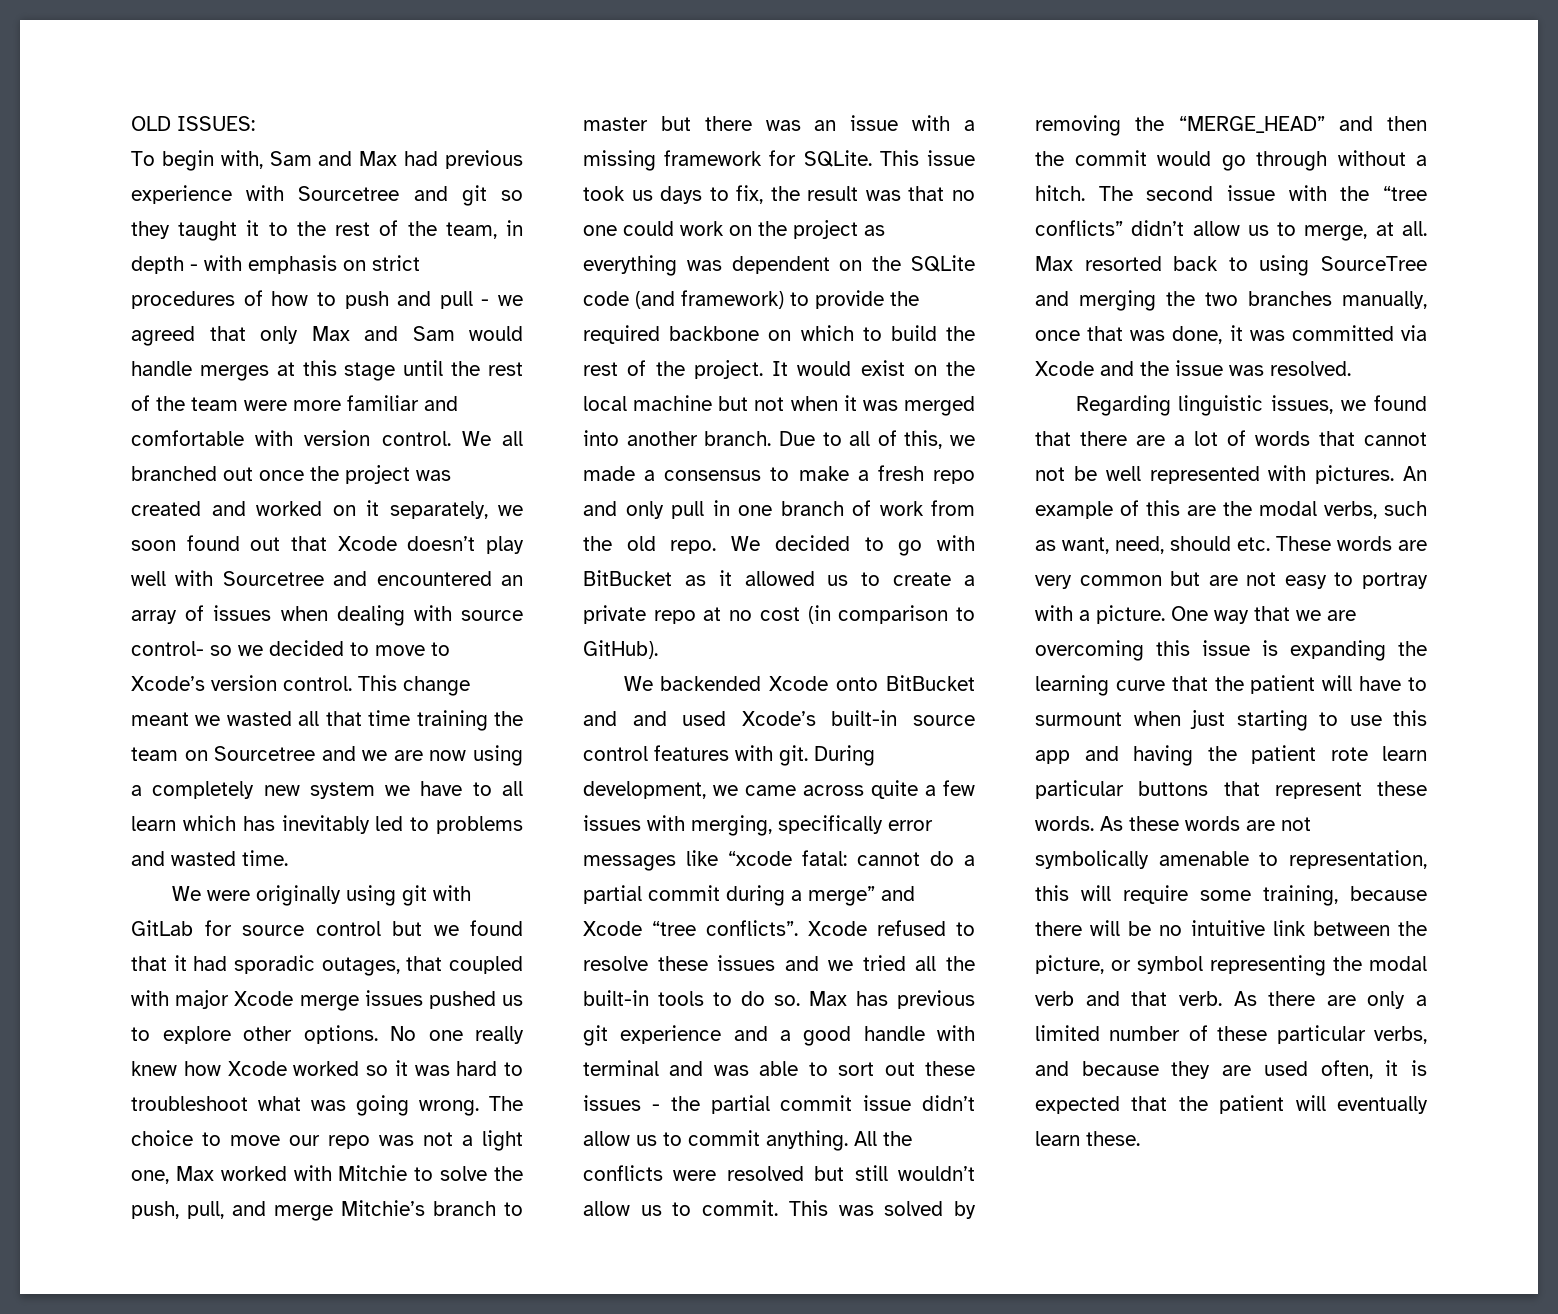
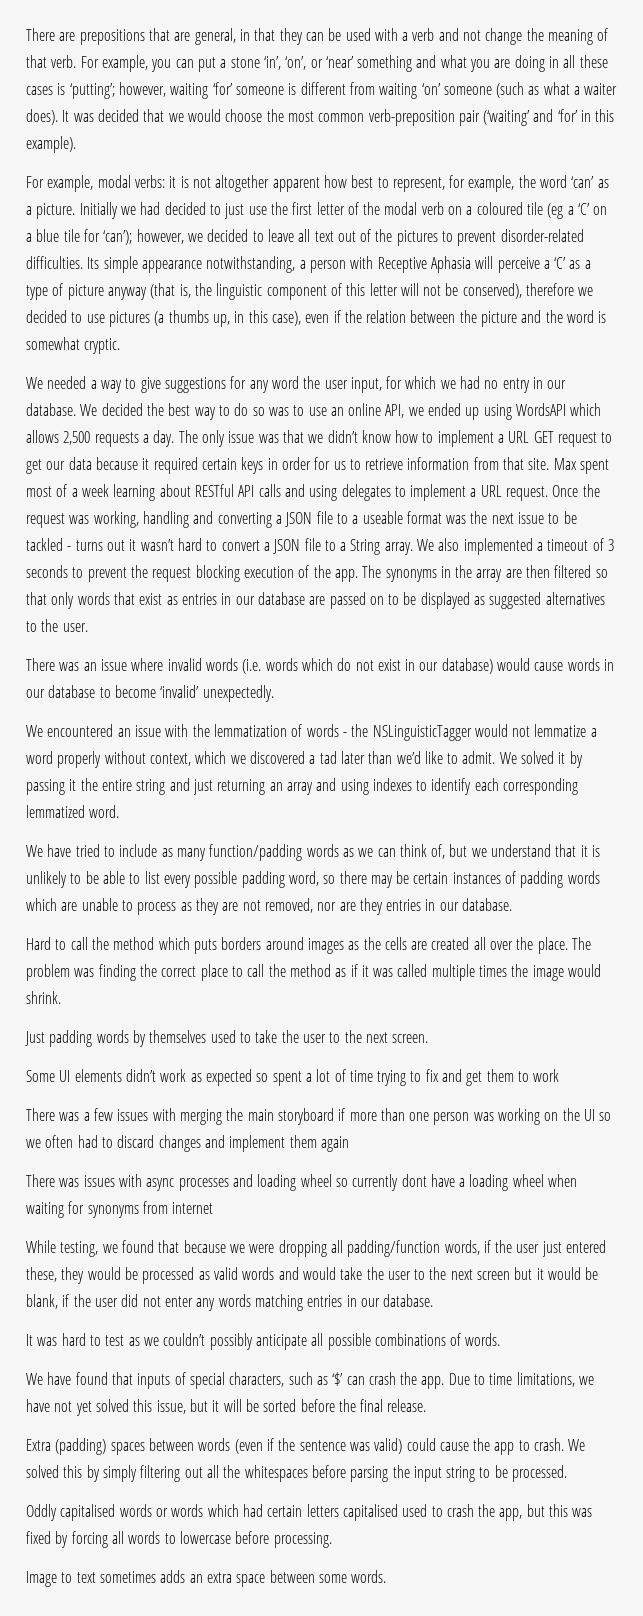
- OLD ISSUES:
- To begin with, Sam and Max had previous experience with Sourcetree and git so they taught it to the rest of the team, in depth - with emphasis on strict procedures of how to push and pull - we agreed that only Max and Sam would handle merges at this stage until the rest of the team were more familiar and comfortable with version control. We all branched out once the project was created and worked on it separately, we soon found out that Xcode doesn’t play well with Sourcetree and encountered an array of issues when dealing with source control- so we decided to move to Xcode’s version control. This change meant we wasted all that time training the team on Sourcetree and we are now using a completely new system we have to all learn which has inevitably led to problems and wasted time.
- We were originally using git with GitLab for source control but we found that it had sporadic outages, that coupled with major Xcode merge issues pushed us to explore other options. No one really knew how Xcode worked so it was hard to troubleshoot what was going wrong. The choice to move our repo was not a light one, Max worked with Mitchie to solve the push, pull, and merge Mitchie’s branch to master but there was an issue with a missing framework for SQLite. This issue took us days to fix, the result was that no one could work on the project as everything was dependent on the SQLite code (and framework) to provide the required backbone on which to build the rest of the project. It would exist on the local machine but not when it was merged into another branch. Due to all of this, we made a consensus to make a fresh repo and only pull in one branch of work from the old repo. We decided to go with BitBucket as it allowed us to create a private repo at no cost (in comparison to GitHub).
- We backended Xcode onto BitBucket and and used Xcode’s built-in source control features with git. During development, we came across quite a few issues with merging, specifically error messages like “xcode fatal: cannot do a partial commit during a merge” and Xcode “tree conflicts”. Xcode refused to resolve these issues and we tried all the built-in tools to do so. Max has previous git experience and a good handle with terminal and was able to sort out these issues - the partial commit issue didn’t allow us to commit anything. All the conflicts were resolved but still wouldn’t allow us to commit. This was solved by removing the “MERGE_HEAD” and then the commit would go through without a hitch. The second issue with the “tree conflicts” didn’t allow us to merge, at all. Max resorted back to using SourceTree and merging the two branches manually, once that was done, it was committed via Xcode and the issue was resolved.
- Regarding linguistic issues, we found that there are a lot of words that cannot not be well represented with pictures. An example of this are the modal verbs, such as want, need, should etc. These words are very common but are not easy to portray with a picture. One way that we are overcoming this issue is expanding the learning curve that the patient will have to surmount when just starting to use this app and having the patient rote learn particular buttons that represent these words. As these words are not symbolically amenable to representation, this will require some training, because there will be no intuitive link between the picture, or symbol representing the modal verb and that verb. As there are only a limited number of these particular verbs, and because they are used often, it is expected that the patient will eventually learn these.
+ There are prepositions that are general, in that they can be used with a verb and not change the meaning of that verb. For example, you can put a stone ‘in’, ‘on’, or ‘near’ something and what you are doing in all these cases is ‘putting’; however, waiting ‘for’ someone is different from waiting ‘on’ someone (such as what a waiter does). It was decided that we would choose the most common verb-preposition pair (‘waiting’ and ‘for’ in this example).
+ For example, modal verbs: it is not altogether apparent how best to represent, for example, the word ‘can’ as a picture. Initially we had decided to just use the first letter of the modal verb on a coloured tile (eg a ‘C’ on a blue tile for ‘can’); however, we decided to leave all text out of the pictures to prevent disorder-related difficulties. Its simple appearance notwithstanding, a person with Receptive Aphasia will perceive a ‘C’ as a type of picture anyway (that is, the linguistic component of this letter will not be conserved), therefore we decided to use pictures (a thumbs up, in this case), even if the relation between the picture and the word is somewhat cryptic.
+ We needed a way to give suggestions for any word the user input, for which we had no entry in our database. We decided the best way to do so was to use an online API, we ended up using WordsAPI which allows 2,500 requests a day. The only issue was that we didn’t know how to implement a URL GET request to get our data because it required certain keys in order for us to retrieve information from that site. Max spent most of a week learning about RESTful API calls and using delegates to implement a URL request. Once the request was working, handling and converting a JSON file to a useable format was the next issue to be tackled - turns out it wasn’t hard to convert a JSON file to a String array. We also implemented a timeout of 3 seconds to prevent the request blocking execution of the app. The synonyms in the array are then filtered so that only words that exist as entries in our database are passed on to be displayed as suggested alternatives to the user.
+ There was an issue where invalid words (i.e. words which do not exist in our database) would cause words in our database to become ‘invalid’ unexpectedly.
+ We encountered an issue with the lemmatization of words - the NSLinguisticTagger would not lemmatize a word properly without context, which we discovered a tad later than we’d like to admit. We solved it by passing it the entire string and just returning an array and using indexes to identify each corresponding lemmatized word.
+ We have tried to include as many function/padding words as we can think of, but we understand that it is unlikely to be able to list every possible padding word, so there may be certain instances of padding words which are unable to process as they are not removed, nor are they entries in our database.
+ Hard to call the method which puts borders around images as the cells are created all over the place. The problem was finding the correct place to call the method as if it was called multiple times the image would shrink.
+ Just padding words by themselves used to take the user to the next screen.
+ Some UI elements didn’t work as expected so spent a lot of time trying to fix and get them to work
+ There was a few issues with merging the main storyboard if more than one person was working on the UI so we often had to discard changes and implement them again
+ There was issues with async processes and loading wheel so currently dont have a loading wheel when waiting for synonyms from internet
+ While testing, we found that because we were dropping all padding/function words, if the user just entered these, they would be processed as valid words and would take the user to the next screen but it would be blank, if the user did not enter any words matching entries in our database.
+ It was hard to test as we couldn’t possibly anticipate all possible combinations of words.
+ We have found that inputs of special characters, such as ‘$’ can crash the app. Due to time limitations, we have not yet solved this issue, but it will be sorted before the final release.
+ Extra (padding) spaces between words (even if the sentence was valid) could cause the app to crash. We solved this by simply filtering out all the whitespaces before parsing the input string to be processed.
+ Oddly capitalised words or words which had certain letters capitalised used to crash the app, but this was fixed by forcing all words to lowercase before processing.
+ Image to text sometimes adds an extra space between some words.

